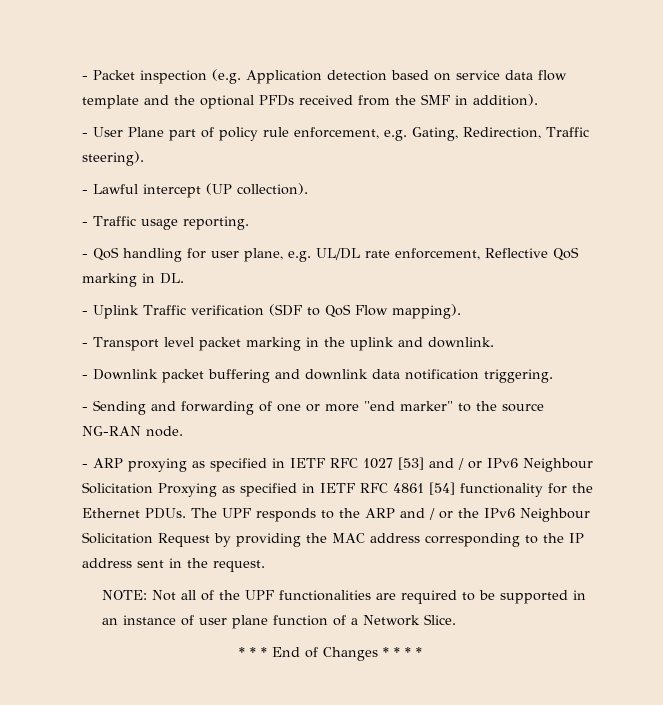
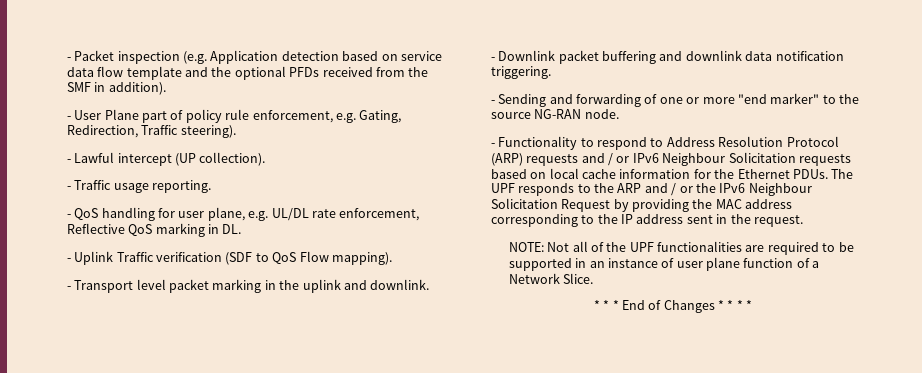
- - ARP proxying as specified in IETF RFC 1027 [53] and / or IPv6 Neighbour Solicitation Proxying as specified in IETF RFC 4861 [54] functionality for the Ethernet PDUs.
+ - Functionality to respond to Address Resolution Protocol (ARP) requests and / or IPv6 Neighbour Solicitation requests based on local cache information for the Ethernet PDUs.

